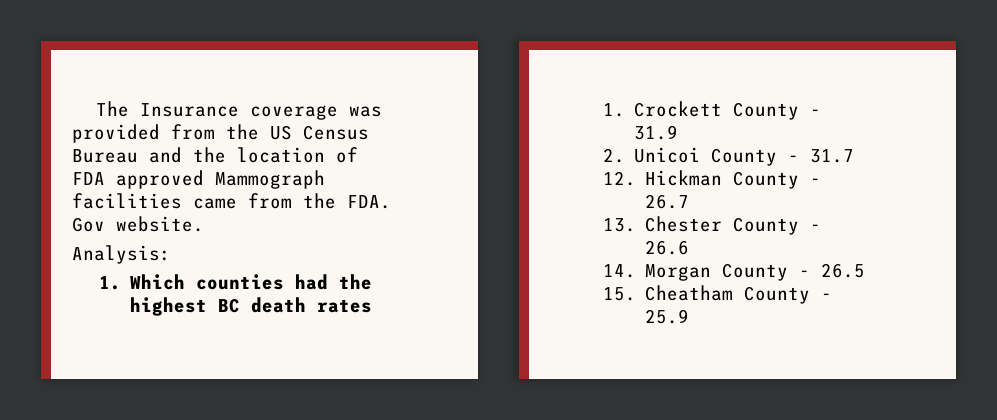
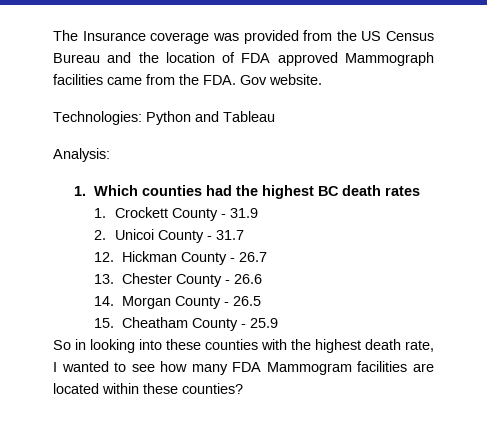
+ Technologies: Python and Tableau
+ So in looking into these counties with the highest death rate, I wanted to see how many FDA Mammogram facilities are located within these counties?

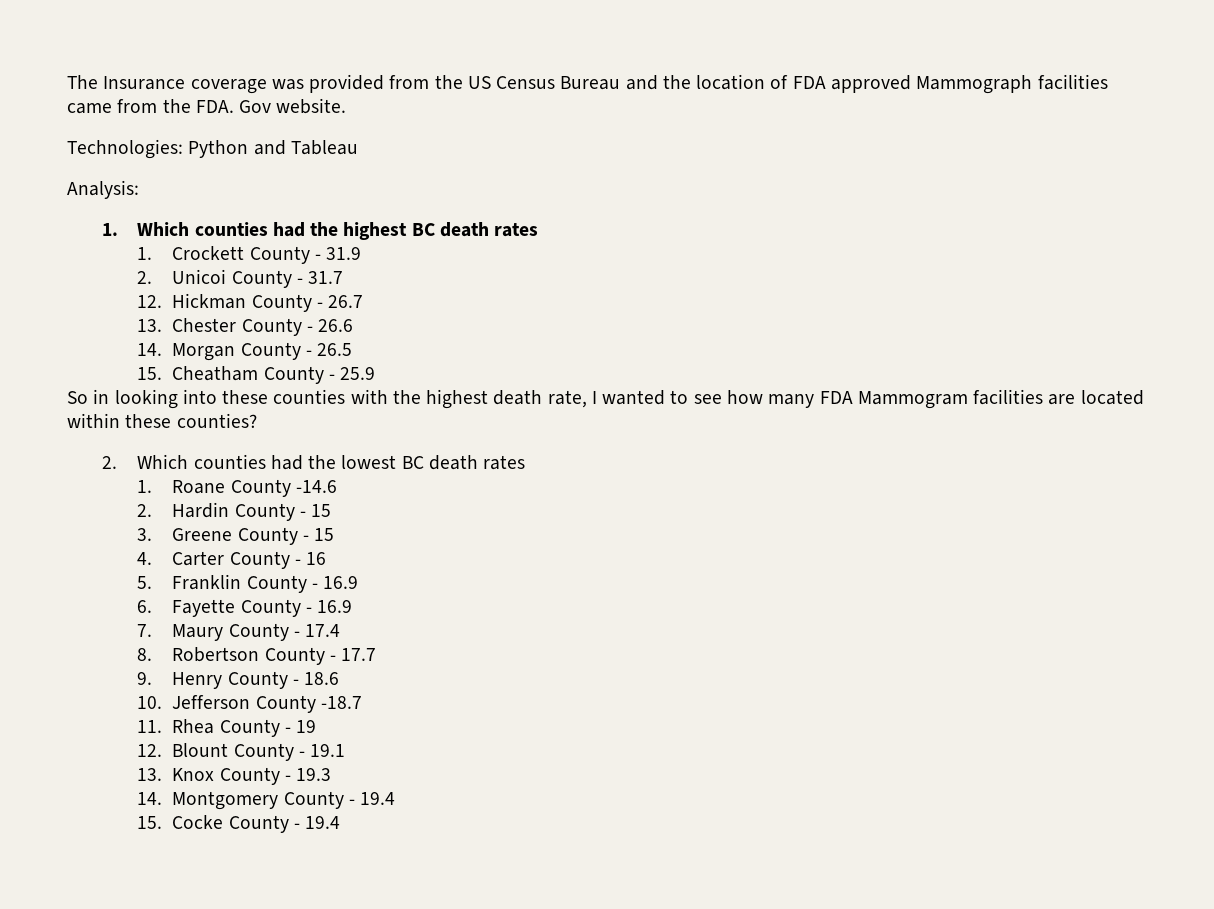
+ 2. Which counties had the lowest BC death rates
+ 1. Roane County -14.6
+ 2. Hardin County - 15
+ 3. Greene County - 15
+ 4. Carter County - 16
+ 5. Franklin County - 16.9
+ 6. Fayette County - 16.9
+ 7. Maury County - 17.4
+ 8. Robertson County - 17.7
+ 9. Henry County - 18.6
+ 10. Jefferson County -18.7
+ 11. Rhea County - 19
+ 12. Blount County - 19.1
+ 13. Knox County - 19.3
+ 14. Montgomery County - 19.4
+ 15. Cocke County - 19.4

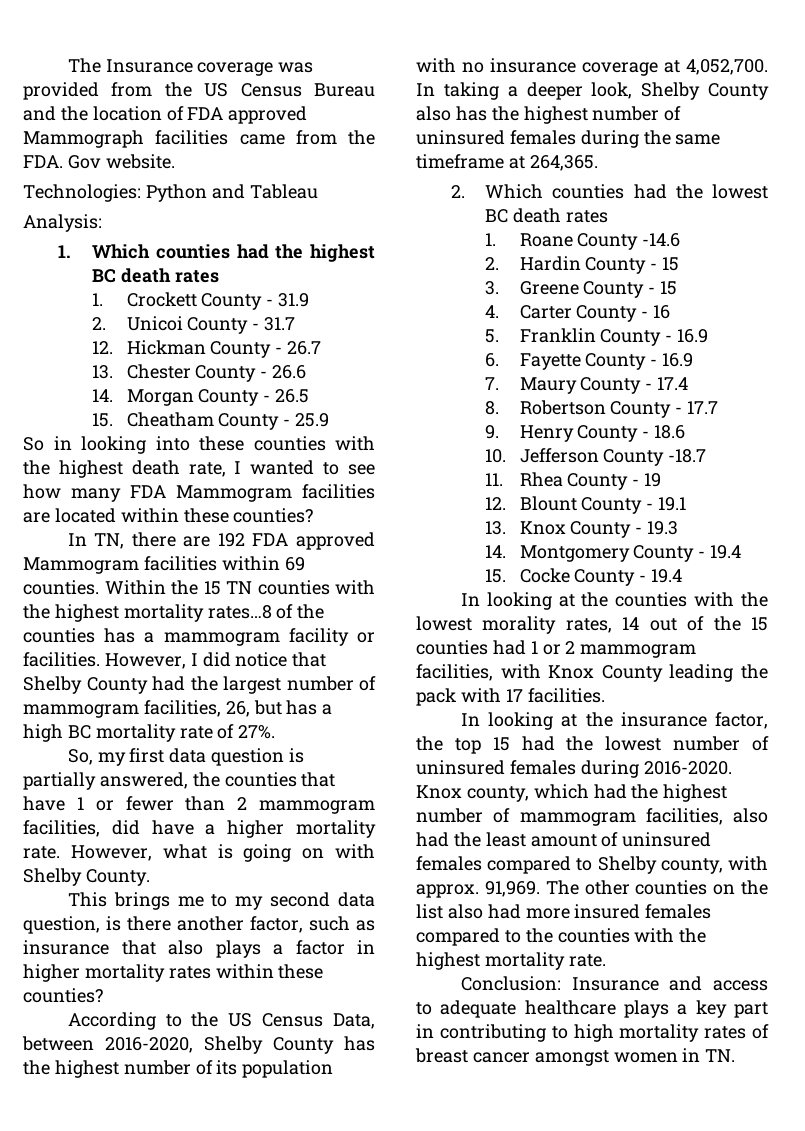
+ In TN, there are 192 FDA approved Mammogram facilities within 69 counties. Within the 15 TN counties with the highest mortality rates…8 of the counties has a mammogram facility or facilities. However, I did notice that Shelby County had the largest number of mammogram facilities, 26, but has a high BC mortality rate of 27%.
+ So, my first data question is partially answered, the counties that have 1 or fewer than 2 mammogram facilities, did have a higher mortality rate. However, what is going on with Shelby County.
+ This brings me to my second data question, is there another factor, such as insurance that also plays a factor in higher mortality rates within these counties?
+ According to the US Census Data, between 2016-2020, Shelby County has the highest number of its population with no insurance coverage at 4,052,700. In taking a deeper look, Shelby County also has the highest number of uninsured females during the same timeframe at 264,365.
+ In looking at the counties with the lowest morality rates, 14 out of the 15 counties had 1 or 2 mammogram facilities, with Knox County leading the pack with 17 facilities.
+ In looking at the insurance factor, the top 15 had the lowest number of uninsured females during 2016-2020. Knox county, which had the highest number of mammogram facilities, also had the least amount of uninsured females compared to Shelby county, with approx. 91,969. The other counties on the list also had more insured females compared to the counties with the highest mortality rate.
+ Conclusion: Insurance and access to adequate healthcare plays a key part in contributing to high mortality rates of breast cancer amongst women in TN.

